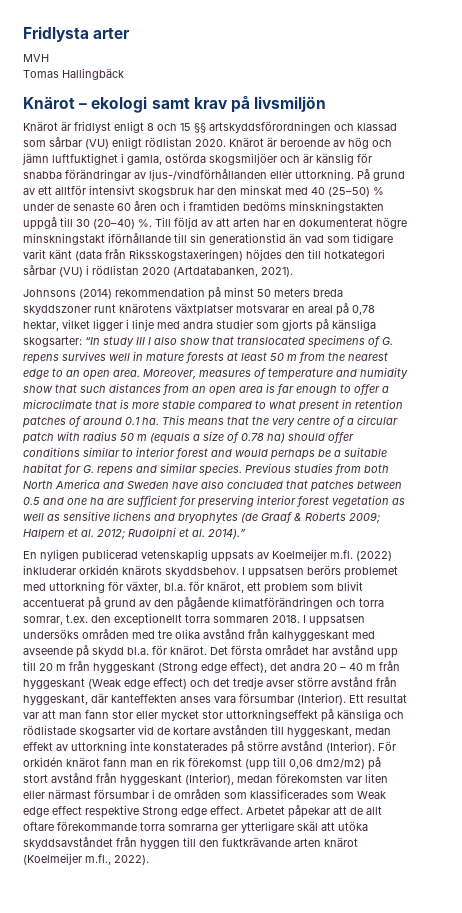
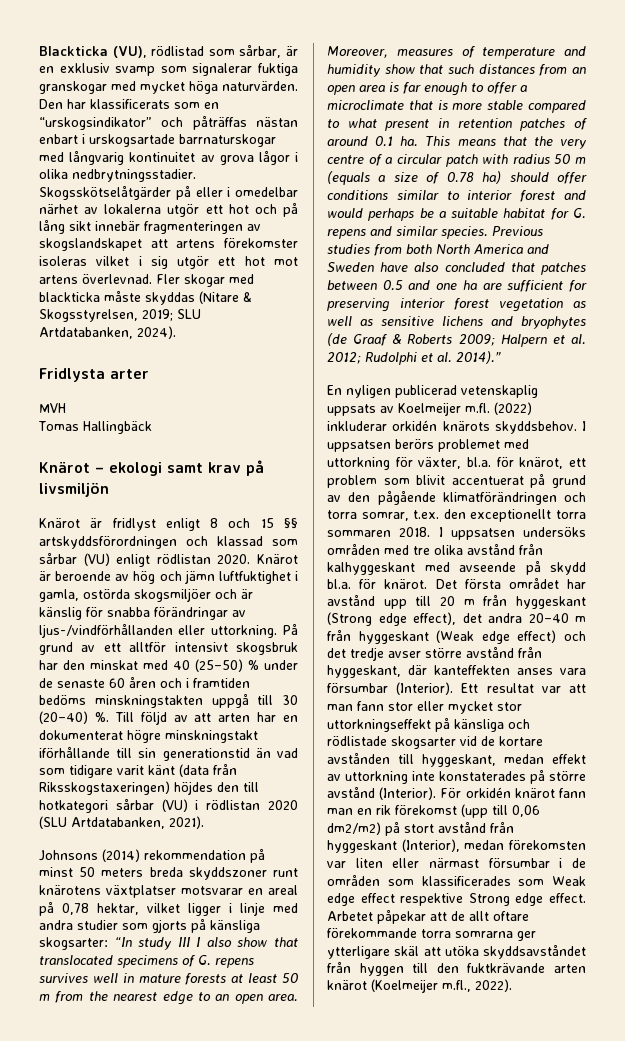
+ Blackticka (VU), rödlistad som sårbar, är en exklusiv svamp som signalerar fuktiga granskogar med mycket höga naturvärden. Den har klassificerats som en “urskogsindikator” och påträffas nästan enbart i urskogsartade barrnaturskogar med långvarig kontinuitet av grova lågor i olika nedbrytningsstadier. Skogsskötselåtgärder på eller i omedelbar närhet av lokalerna utgör ett hot och på lång sikt innebär fragmenteringen av skogslandskapet att artens förekomster isoleras vilket i sig utgör ett hot mot artens överlevnad. Fler skogar med blackticka måste skyddas (Nitare & Skogsstyrelsen, 2019; SLU Artdatabanken, 2024).
- Till följd av att arten har en dokumenterat högre minskningstakt iförhållande till sin generationstid än vad som tidigare varit känt (data från Riksskogstaxeringen) höjdes den till hotkategori sårbar (VU) i rödlistan 2020 (Artdatabanken, 2021).
+ Till följd av att arten har en dokumenterat högre minskningstakt iförhållande till sin generationstid än vad som tidigare varit känt (data från Riksskogstaxeringen) höjdes den till hotkategori sårbar (VU) i rödlistan 2020 (SLU Artdatabanken, 2021).
- Det första området har avstånd upp till 20 m från hyggeskant (Strong edge effect), det andra 20 – 40 m från hyggeskant (Weak edge effect) och det tredje avser större avstånd från hyggeskant, där kanteffekten anses vara försumbar (Interior).
+ Det första området har avstånd upp till 20 m från hyggeskant (Strong edge effect), det andra 20–40 m från hyggeskant (Weak edge effect) och det tredje avser större avstånd från hyggeskant, där kanteffekten anses vara försumbar (Interior).

